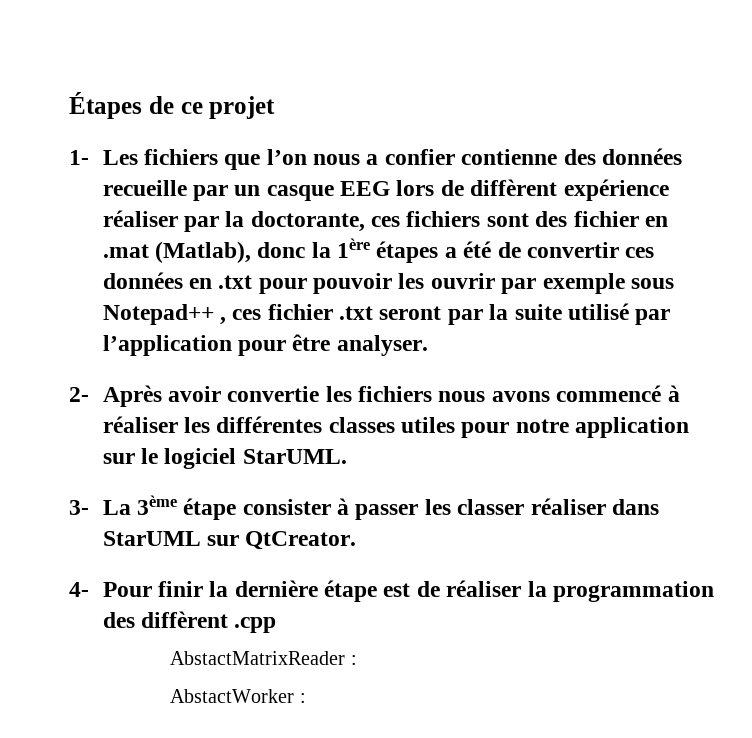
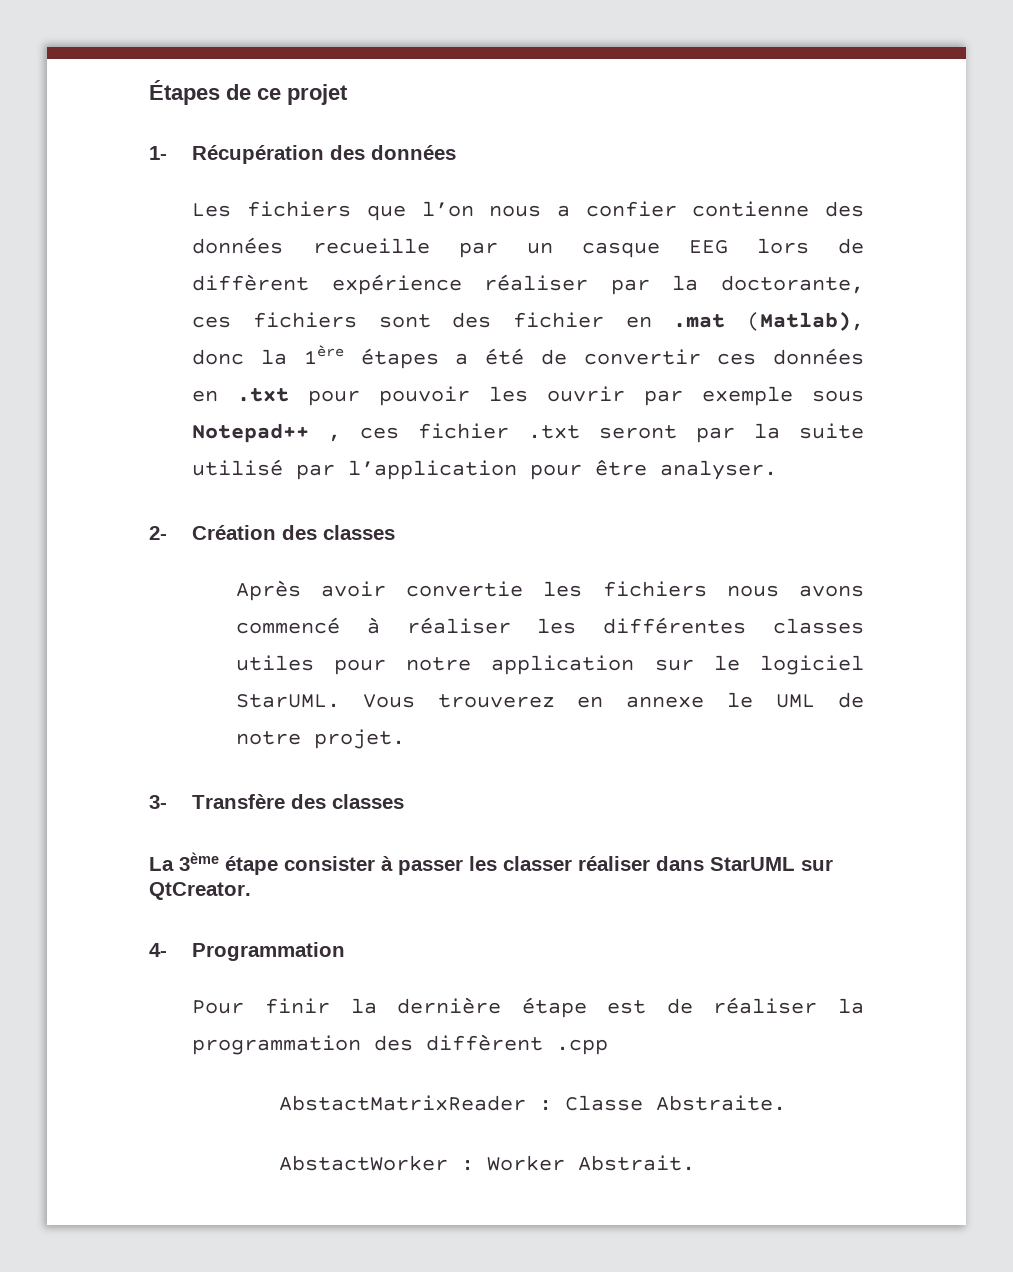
- 1- Les fichiers que l’on nous a confier contienne des données recueille par un casque EEG lors de diffèrent expérience réaliser par la doctorante, ces fichiers sont des fichier en .mat (Matlab), donc la 1ère étapes a été de convertir ces données en .txt pour pouvoir les ouvrir par exemple sous Notepad++ , ces fichier .txt seront par la suite utilisé par l’application pour être analyser.
+ 1- Récupération des données
+ Les fichiers que l’on nous a confier contienne des données recueille par un casque EEG lors de diffèrent expérience réaliser par la doctorante, ces fichiers sont des fichier en .mat (Matlab), donc la 1ère étapes a été de convertir ces données en .txt pour pouvoir les ouvrir par exemple sous Notepad++ , ces fichier .txt seront par la suite utilisé par l’application pour être analyser.
- 2- Après avoir convertie les fichiers nous avons commencé à réaliser les différentes classes utiles pour notre application sur le logiciel StarUML.
- 3- La 3ème étape consister à passer les classer réaliser dans StarUML sur QtCreator.
+ 2- Création des classes
+ Après avoir convertie les fichiers nous avons commencé à réaliser les différentes classes utiles pour notre application sur le logiciel StarUML. Vous trouverez en annexe le UML de notre projet.
+ 3- Transfère des classes
+ La 3ème étape consister à passer les classer réaliser dans StarUML sur QtCreator.
- 4- Pour finir la dernière étape est de réaliser la programmation des diffèrent .cpp
+ 4- Programmation
+ Pour finir la dernière étape est de réaliser la programmation des diffèrent .cpp
- AbstactMatrixReader :
+ AbstactMatrixReader : Classe Abstraite.
- AbstactWorker :
+ AbstactWorker : Worker Abstrait.

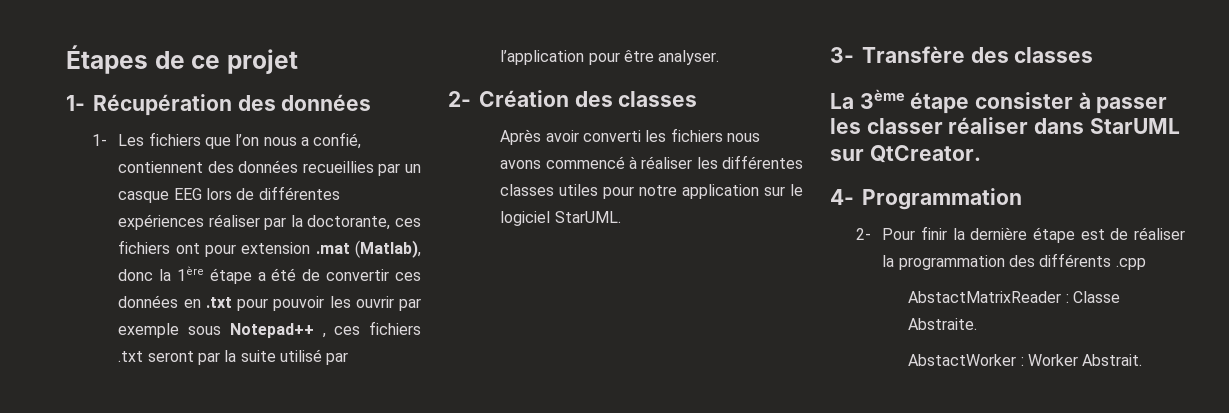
- Les fichiers que l’on nous a confier contienne des données recueille par un casque EEG lors de diffèrent expérience réaliser par la doctorante, ces fichiers sont des fichier en .mat (Matlab), donc la 1ère étapes a été de convertir ces données en .txt pour pouvoir les ouvrir par exemple sous Notepad++ , ces fichier .txt seront par la suite utilisé par l’application pour être analyser.
+ 1- Les fichiers que l’on nous a confié, contiennent des données recueillies par un casque EEG lors de différentes expériences réaliser par la doctorante, ces fichiers ont pour extension .mat (Matlab), donc la 1ère étape a été de convertir ces données en .txt pour pouvoir les ouvrir par exemple sous Notepad++ , ces fichiers .txt seront par la suite utilisé par l’application pour être analyser.
- Après avoir convertie les fichiers nous avons commencé à réaliser les différentes classes utiles pour notre application sur le logiciel StarUML. Vous trouverez en annexe le UML de notre projet.
+ Après avoir converti les fichiers nous avons commencé à réaliser les différentes classes utiles pour notre application sur le logiciel StarUML.
- Pour finir la dernière étape est de réaliser la programmation des diffèrent .cpp
+ 2- Pour finir la dernière étape est de réaliser la programmation des différents .cpp

